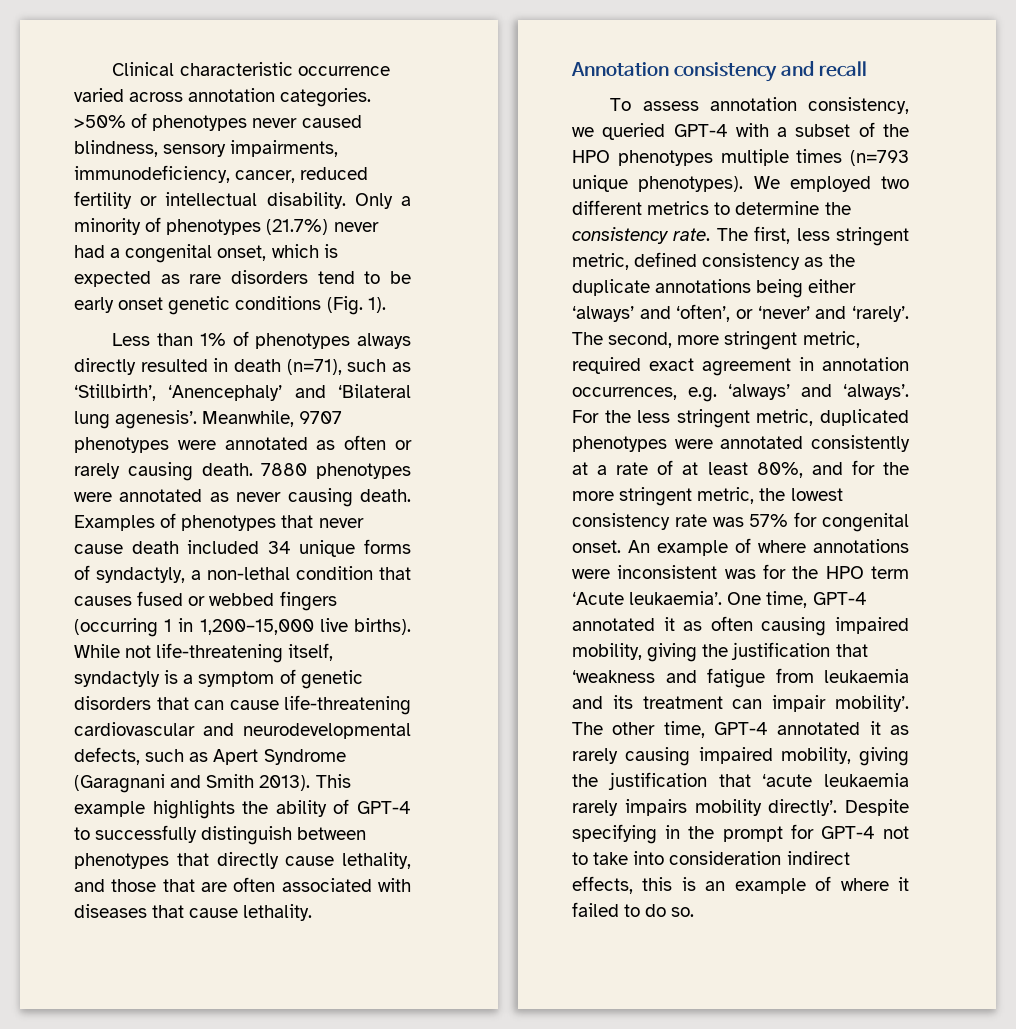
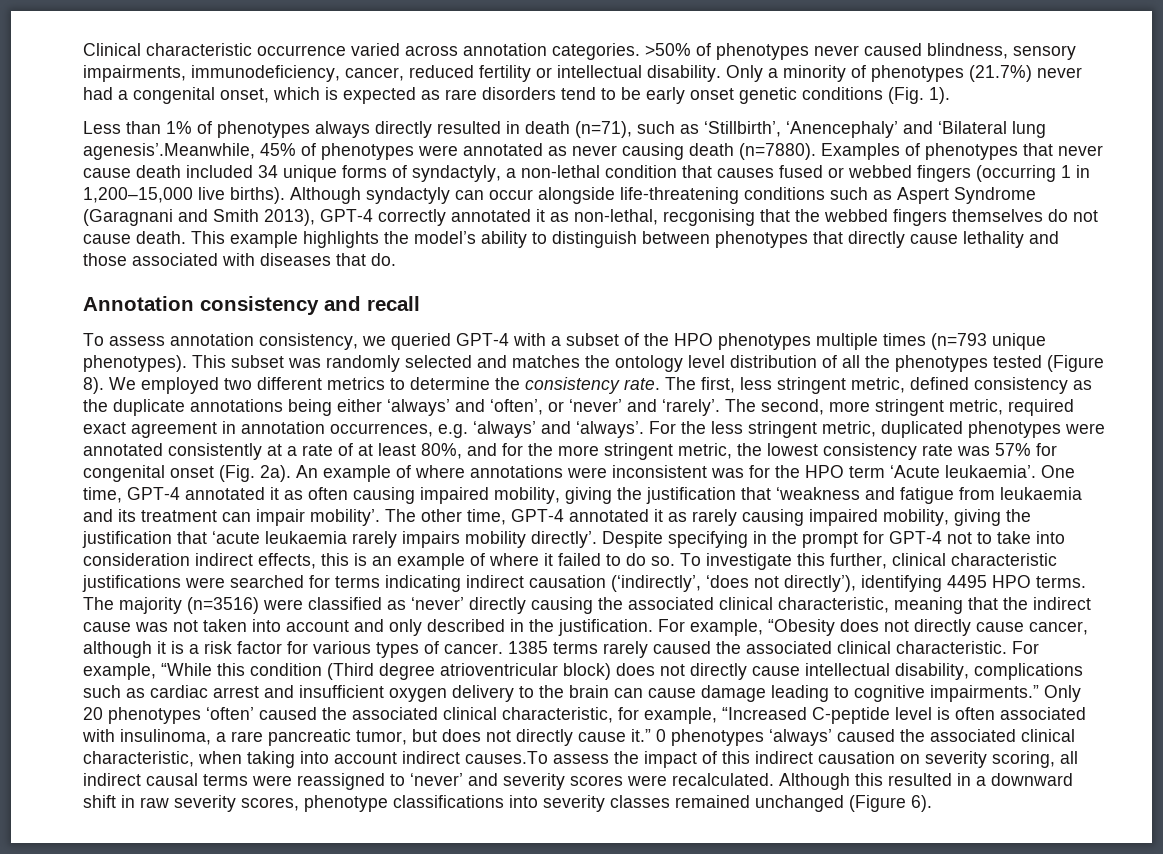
- Less than 1% of phenotypes always directly resulted in death (n=71), such as ‘Stillbirth’, ‘Anencephaly’ and ‘Bilateral lung agenesis’. Meanwhile, 9707 phenotypes were annotated as often or rarely causing death. 7880 phenotypes were annotated as never causing death.
+ Less than 1% of phenotypes always directly resulted in death (n=71), such as ‘Stillbirth’, ‘Anencephaly’ and ‘Bilateral lung agenesis’.Meanwhile, 45% of phenotypes were annotated as never causing death (n=7880).
- While not life-threatening itself, syndactyly is a symptom of genetic disorders that can cause life-threatening cardiovascular and neurodevelopmental defects, such as Apert Syndrome (Garagnani and Smith 2013). This example highlights the ability of GPT-4 to successfully distinguish between phenotypes that directly cause lethality, and those that are often associated with diseases that cause lethality.
+ Although syndactyly can occur alongside life-threatening conditions such as Aspert Syndrome (Garagnani and Smith 2013), GPT-4 correctly annotated it as non-lethal, recgonising that the webbed fingers themselves do not cause death. This example highlights the model’s ability to distinguish between phenotypes that directly cause lethality and those associated with diseases that do.
+ This subset was randomly selected and matches the ontology level distribution of all the phenotypes tested (Figure 8).
- For the less stringent metric, duplicated phenotypes were annotated consistently at a rate of at least 80%, and for the more stringent metric, the lowest consistency rate was 57% for congenital onset.
+ For the less stringent metric, duplicated phenotypes were annotated consistently at a rate of at least 80%, and for the more stringent metric, the lowest consistency rate was 57% for congenital onset (Fig. 2a).
+ To investigate this further, clinical characteristic justifications were searched for terms indicating indirect causation (‘indirectly’, ‘does not directly’), identifying 4495 HPO terms. The majority (n=3516) were classified as ‘never’ directly causing the associated clinical characteristic, meaning that the indirect cause was not taken into account and only described in the justification. For example, “Obesity does not directly cause cancer, although it is a risk factor for various types of cancer. 1385 terms rarely caused the associated clinical characteristic. For example, “While this condition (Third degree atrioventricular block) does not directly cause intellectual disability, complications such as cardiac arrest and insufficient oxygen delivery to the brain can cause damage leading to cognitive impairments.” Only 20 phenotypes ‘often’ caused the associated clinical characteristic, for example, “Increased C-peptide level is often associated with insulinoma, a rare pancreatic tumor, but does not directly cause it.” 0 phenotypes ‘always’ caused the associated clinical characteristic, when taking into account indirect causes.To assess the impact of this indirect causation on severity scoring, all indirect causal terms were reassigned to ‘never’ and severity scores were recalculated. Although this resulted in a downward shift in raw severity scores, phenotype classifications into severity classes remained unchanged (Figure 6).

